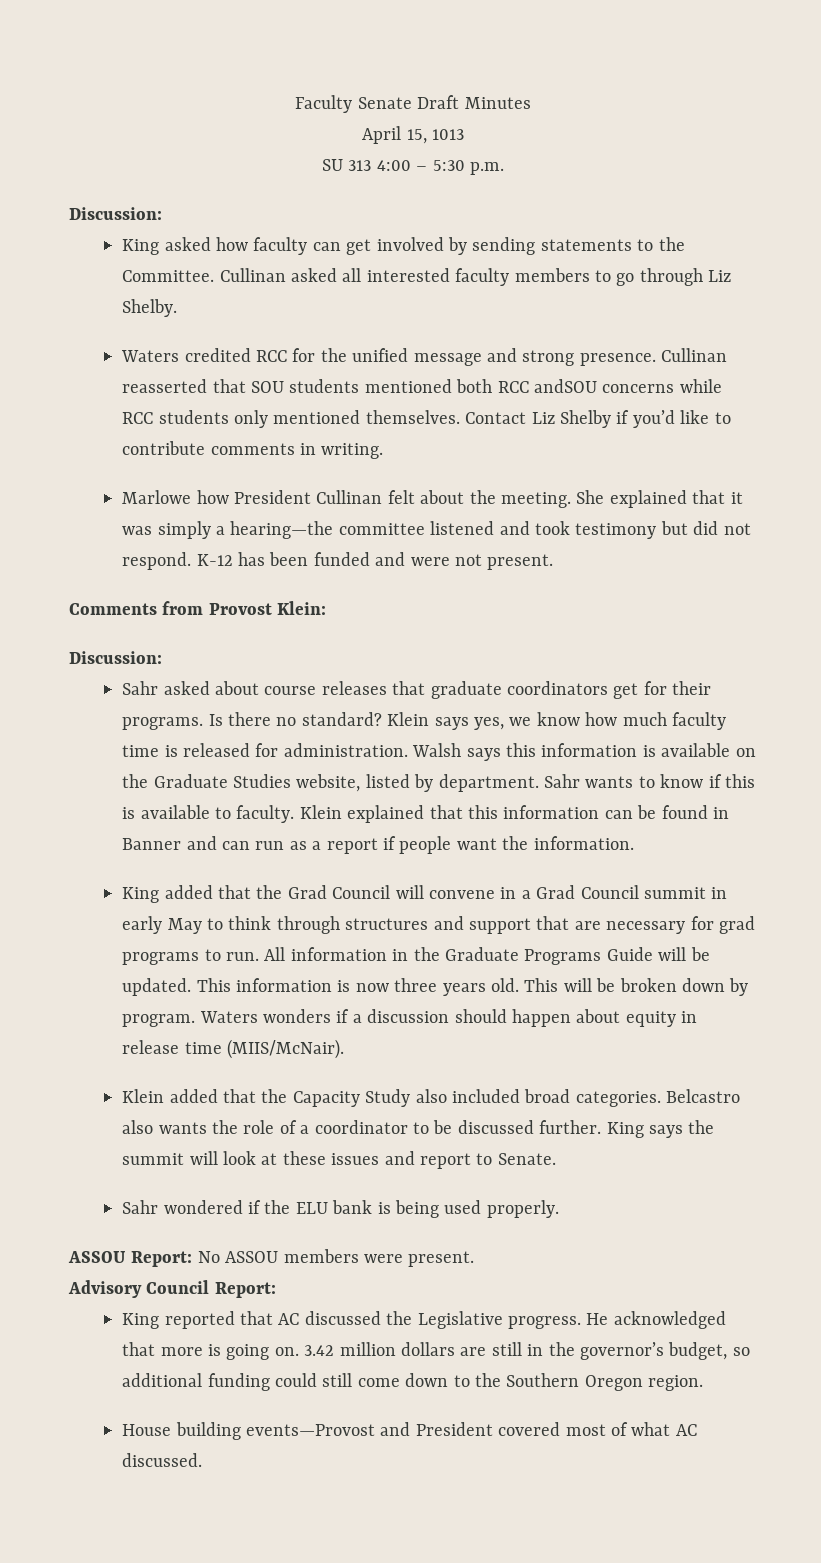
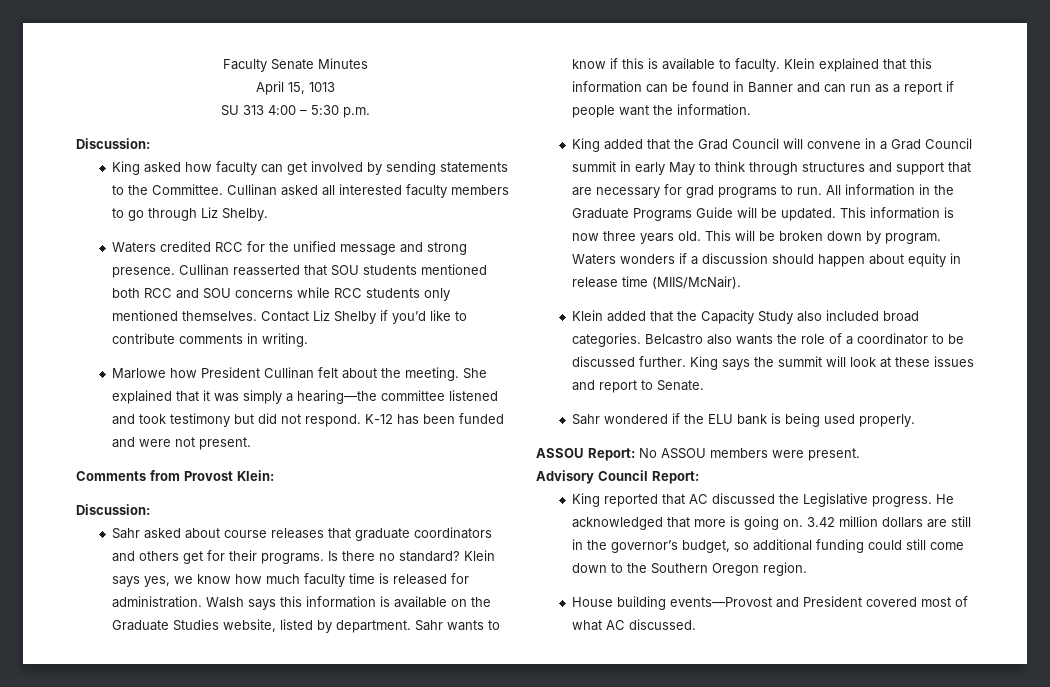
- Faculty Senate Draft Minutes
+ Faculty Senate Minutes
- Cullinan reasserted that SOU students mentioned both RCC andSOU concerns while RCC students only mentioned themselves.
+ Cullinan reasserted that SOU students mentioned both RCC and SOU concerns while RCC students only mentioned themselves.
- Sahr asked about course releases that graduate coordinators get for their programs.
+ Sahr asked about course releases that graduate coordinators and others get for their programs.

